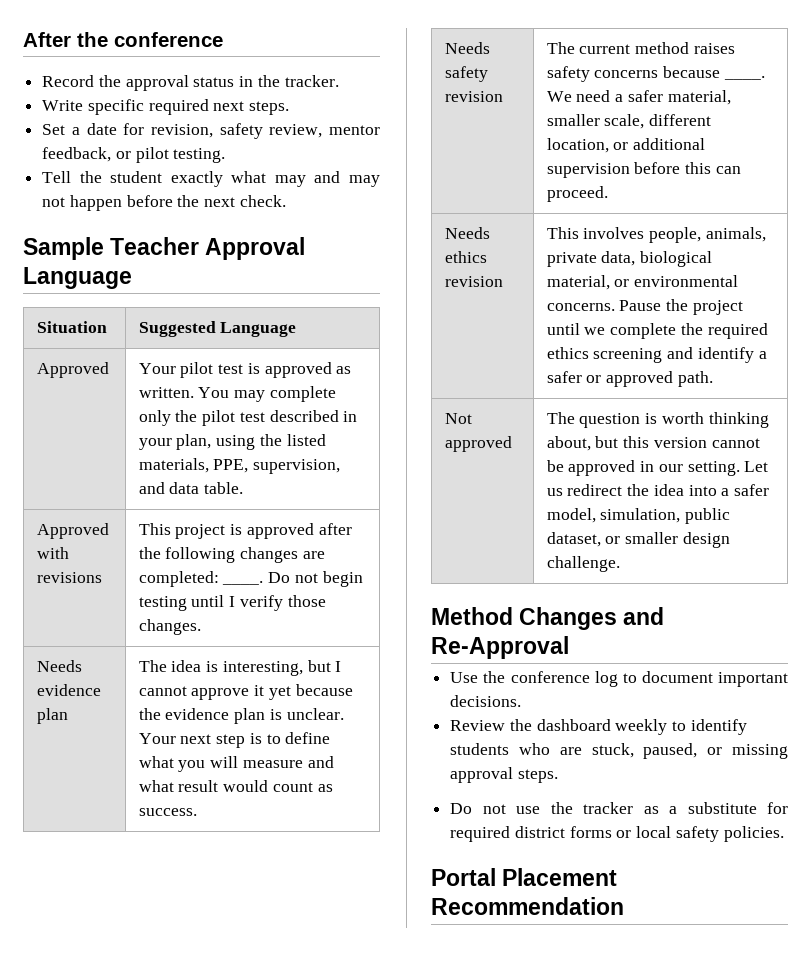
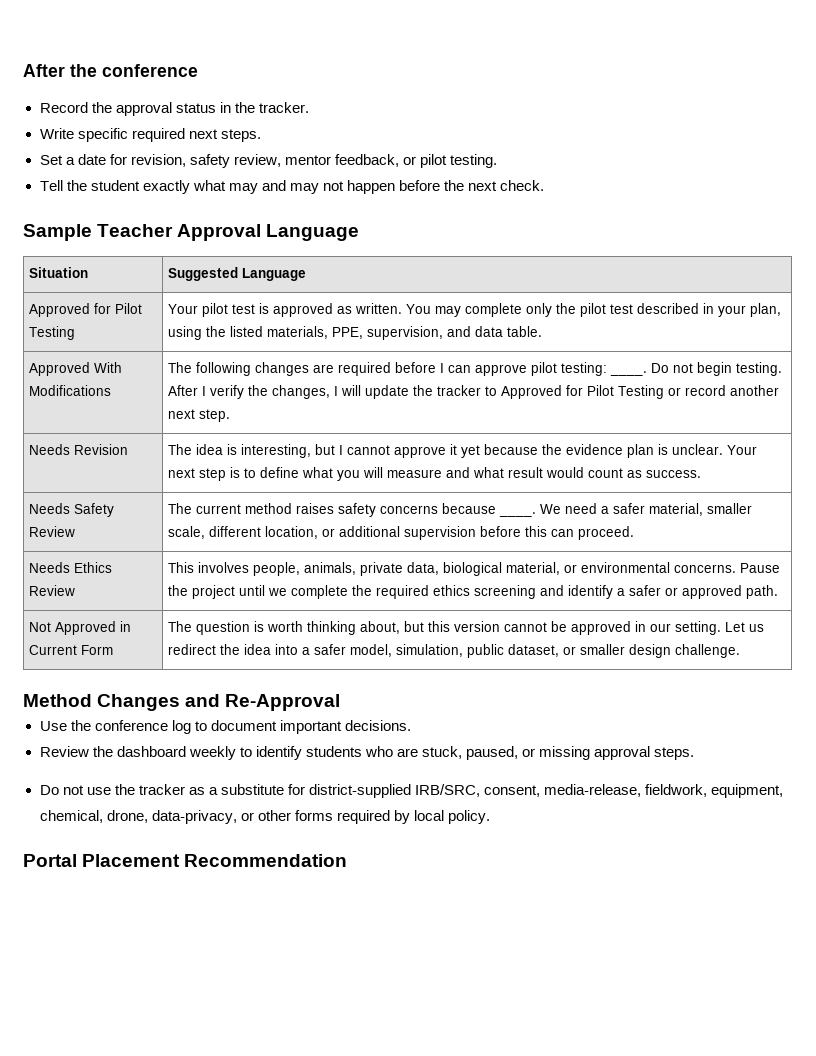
- Approved | Your pilot test is approved as written. You may complete only the pilot test described in your plan, using the listed materials, PPE, supervision, and data table.
+ Approved for Pilot Testing | Your pilot test is approved as written. You may complete only the pilot test described in your plan, using the listed materials, PPE, supervision, and data table.
- Approved with revisions | This project is approved after the following changes are completed: ____. Do not begin testing until I verify those changes.
- Needs evidence plan | The idea is interesting, but I cannot approve it yet because the evidence plan is unclear. Your next step is to define what you will measure and what result would count as success.
+ Approved With Modifications | The following changes are required before I can approve pilot testing: ____. Do not begin testing. After I verify the changes, I will update the tracker to Approved for Pilot Testing or record another next step.
+ Needs Revision | The idea is interesting, but I cannot approve it yet because the evidence plan is unclear. Your next step is to define what you will measure and what result would count as success.
- Needs safety revision | The current method raises safety concerns because ____. We need a safer material, smaller scale, different location, or additional supervision before this can proceed.
+ Needs Safety Review | The current method raises safety concerns because ____. We need a safer material, smaller scale, different location, or additional supervision before this can proceed.
- Needs ethics revision | This involves people, animals, private data, biological material, or environmental concerns. Pause the project until we complete the required ethics screening and identify a safer or approved path.
+ Needs Ethics Review | This involves people, animals, private data, biological material, or environmental concerns. Pause the project until we complete the required ethics screening and identify a safer or approved path.
- Not approved | The question is worth thinking about, but this version cannot be approved in our setting. Let us redirect the idea into a safer model, simulation, public dataset, or smaller design challenge.
+ Not Approved in Current Form | The question is worth thinking about, but this version cannot be approved in our setting. Let us redirect the idea into a safer model, simulation, public dataset, or smaller design challenge.
- Do not use the tracker as a substitute for required district forms or local safety policies.
+ Do not use the tracker as a substitute for district-supplied IRB/SRC, consent, media-release, fieldwork, equipment, chemical, drone, data-privacy, or other forms required by local policy.

